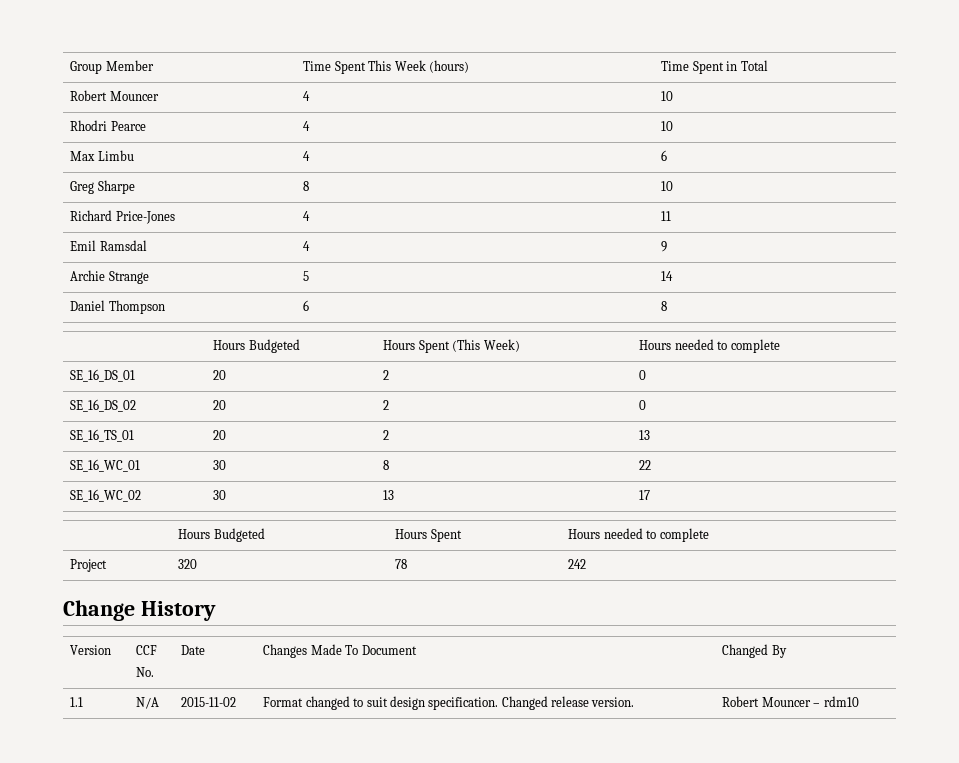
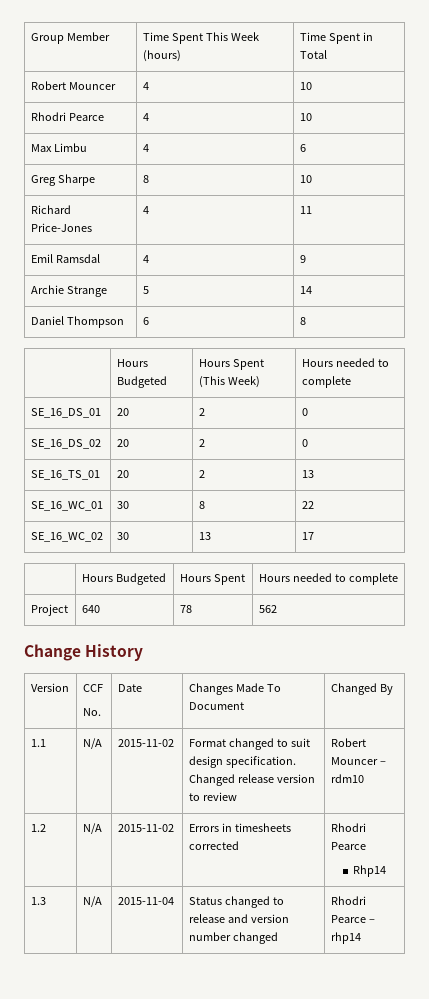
- Project | 320 | 78 | 242
+ Project | 640 | 78 | 562
- 1.1 | N/A | 2015-11-02 | Format changed to suit design specification. Changed release version. | Robert Mouncer – rdm10
+ 1.1 | N/A | 2015-11-02 | Format changed to suit design specification. Changed release version to review | Robert Mouncer – rdm10
+ 1.2 | N/A | 2015-11-02 | Errors in timesheets corrected | Rhodri Pearce
+ Rhp14
+ 1.3 | N/A | 2015-11-04 | Status changed to release and version number changed | Rhodri Pearce – rhp14

